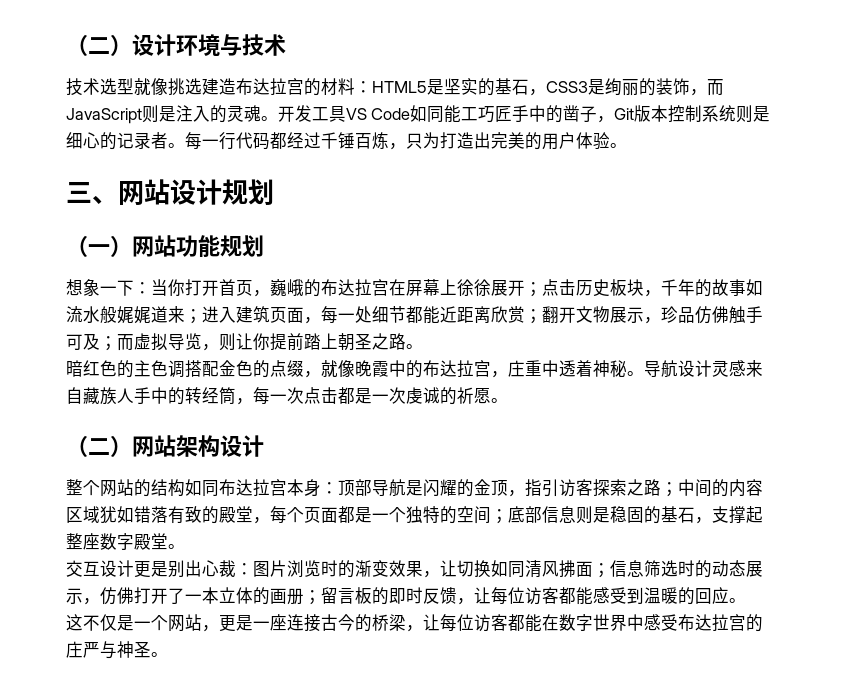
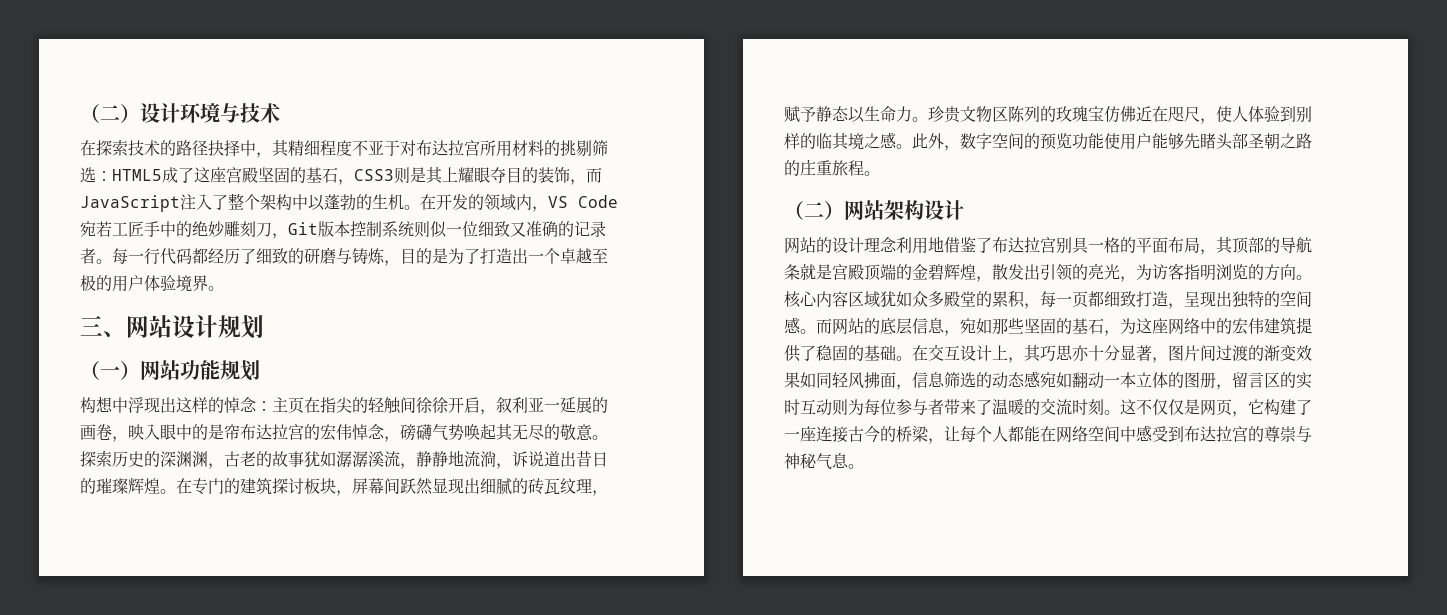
- 技术选型就像挑选建造布达拉宫的材料：HTML5是坚实的基石，CSS3是绚丽的装饰，而JavaScript则是注入的灵魂。开发工具VS Code如同能工巧匠手中的凿子，Git版本控制系统则是细心的记录者。
+ 在探索技术的路径抉择中，其精细程度不亚于对布达拉宫所用材料的挑剔筛选：HTML5成了这座宫殿坚固的基石，CSS3则是其上耀眼夺目的装饰，而JavaScript注入了整个架构中以蓬勃的生机。在开发的领域内，VS Code宛若工匠手中的绝妙雕刻刀，Git版本控制系统则似一位细致又准确的记录者。
- 每一行代码都经过千锤百炼，只为打造出完美的用户体验。
+ 每一行代码都经历了细致的研磨与铸炼，目的是为了打造出一个卓越至极的用户体验境界。
- 想象一下：当你打开首页，巍峨的布达拉宫在屏幕上徐徐展开；点击历史板块，千年的故事如流水般娓娓道来；进入建筑页面，每一处细节都能近距离欣赏；翻开文物展示，珍品仿佛触手可及；而虚拟导览，则让你提前踏上朝圣之路。
- 暗红色的主色调搭配金色的点缀，就像晚霞中的布达拉宫，庄重中透着神秘。导航设计灵感来自藏族人手中的转经筒，每一次点击都是一次虔诚的祈愿。
+ 构想中浮现出这样的悼念：主页在指尖的轻触间徐徐开启，叙利亚一延展的画卷，映入眼中的是帘布达拉宫的宏伟悼念，磅礴气势唤起其无尽的敬意。探索历史的深渊渊，古老的故事犹如潺潺溪流，静静地流淌，诉说道出昔日的璀璨辉煌。在专门的建筑探讨板块，屏幕间跃然显现出细腻的砖瓦纹理，赋予静态以生命力。珍贵文物区陈列的玫瑰宝仿佛近在咫尺，使人体验到别样的临其境之感。此外，数字空间的预览功能使用户能够先睹头部圣朝之路的庄重旅程。
- 整个网站的结构如同布达拉宫本身：顶部导航是闪耀的金顶，指引访客探索之路；中间的内容区域犹如错落有致的殿堂，每个页面都是一个独特的空间；底部信息则是稳固的基石，支撑起整座数字殿堂。
- 交互设计更是别出心裁：图片浏览时的渐变效果，让切换如同清风拂面；信息筛选时的动态展示，仿佛打开了一本立体的画册；留言板的即时反馈，让每位访客都能感受到温暖的回应。
- 这不仅是一个网站，更是一座连接古今的桥梁，让每位访客都能在数字世界中感受布达拉宫的庄严与神圣。
+ 网站的设计理念利用地借鉴了布达拉宫别具一格的平面布局，其顶部的导航条就是宫殿顶端的金碧辉煌，散发出引领的亮光，为访客指明浏览的方向。核心内容区域犹如众多殿堂的累积，每一页都细致打造，呈现出独特的空间感。而网站的底层信息，宛如那些坚固的基石，为这座网络中的宏伟建筑提供了稳固的基础。在交互设计上，其巧思亦十分显著，图片间过渡的渐变效果如同轻风拂面，信息筛选的动态感宛如翻动一本立体的图册，留言区的实时互动则为每位参与者带来了温暖的交流时刻。这不仅仅是网页，它构建了一座连接古今的桥梁，让每个人都能在网络空间中感受到布达拉宫的尊崇与神秘气息。

